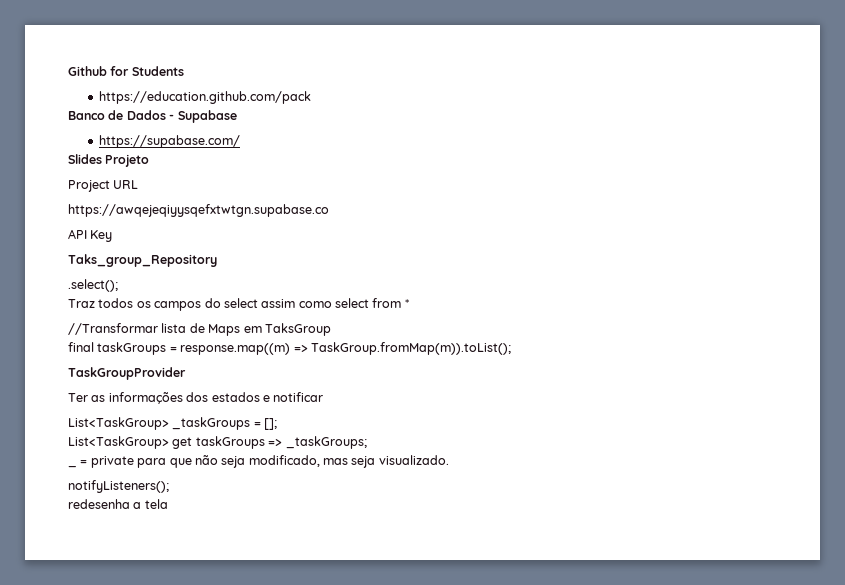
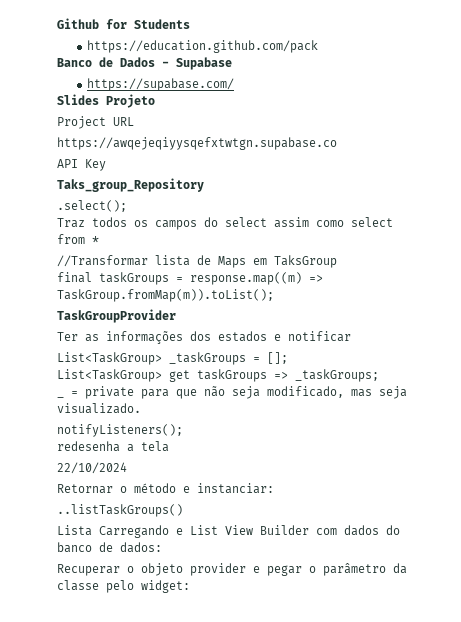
+ 22/10/2024
+ Retornar o método e instanciar:
+ ..listTaskGroups()
+ Lista Carregando e List View Builder com dados do banco de dados:
+ Recuperar o objeto provider e pegar o parâmetro da classe pelo widget:

